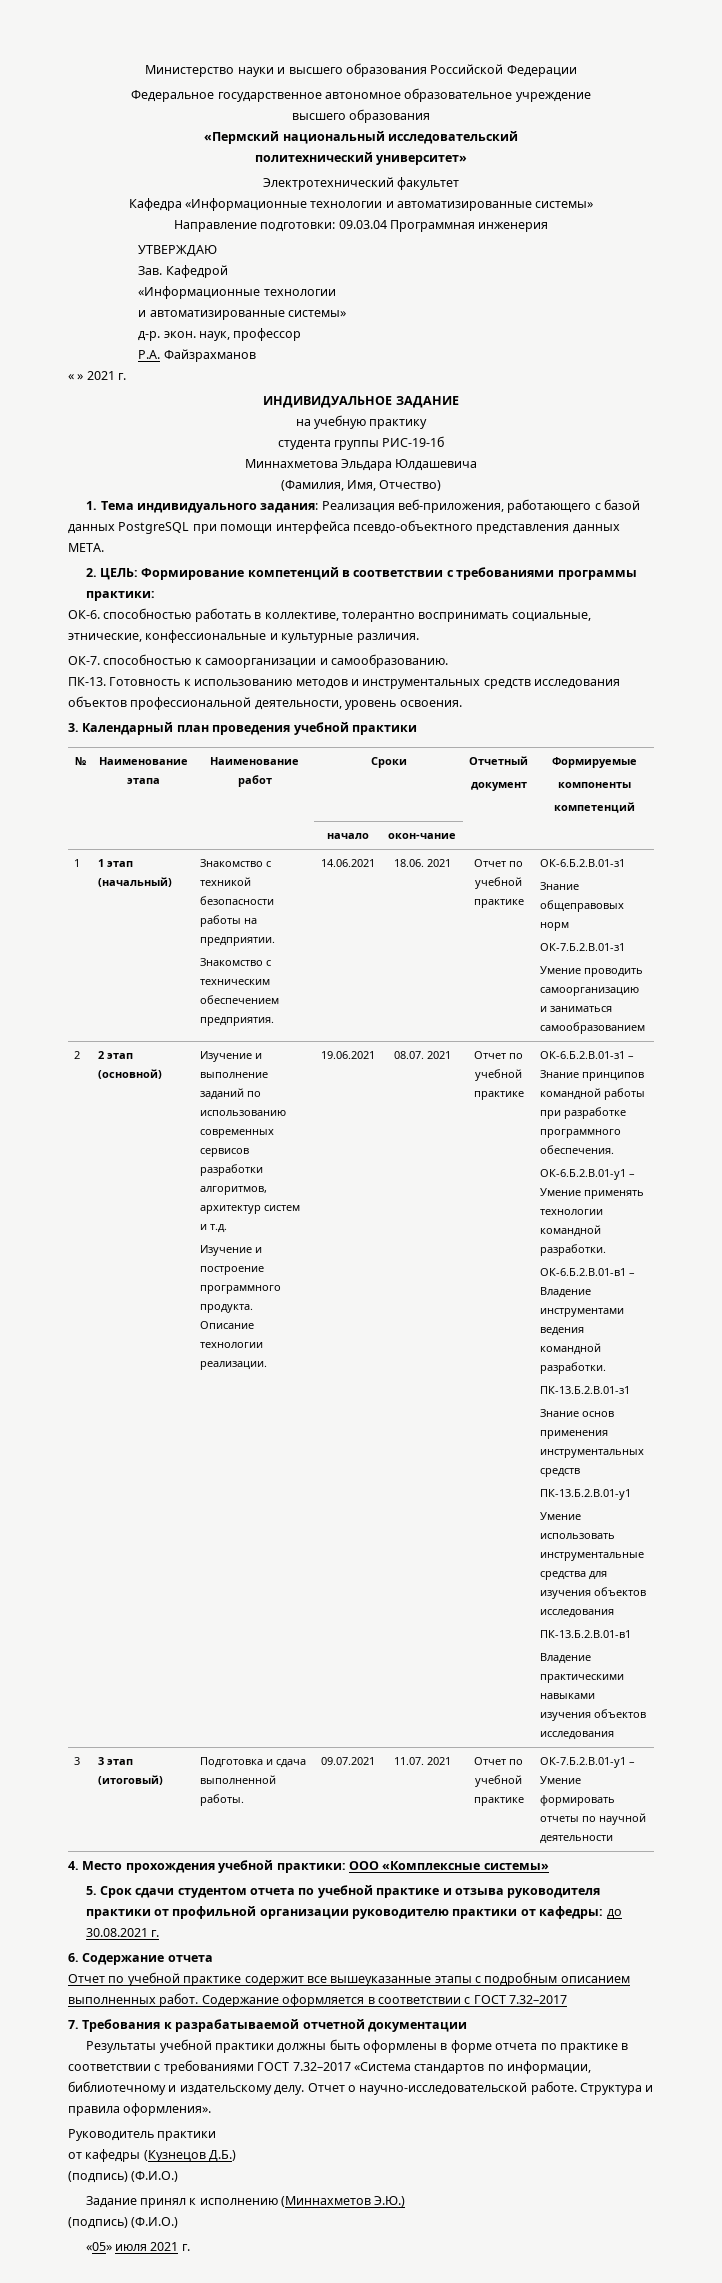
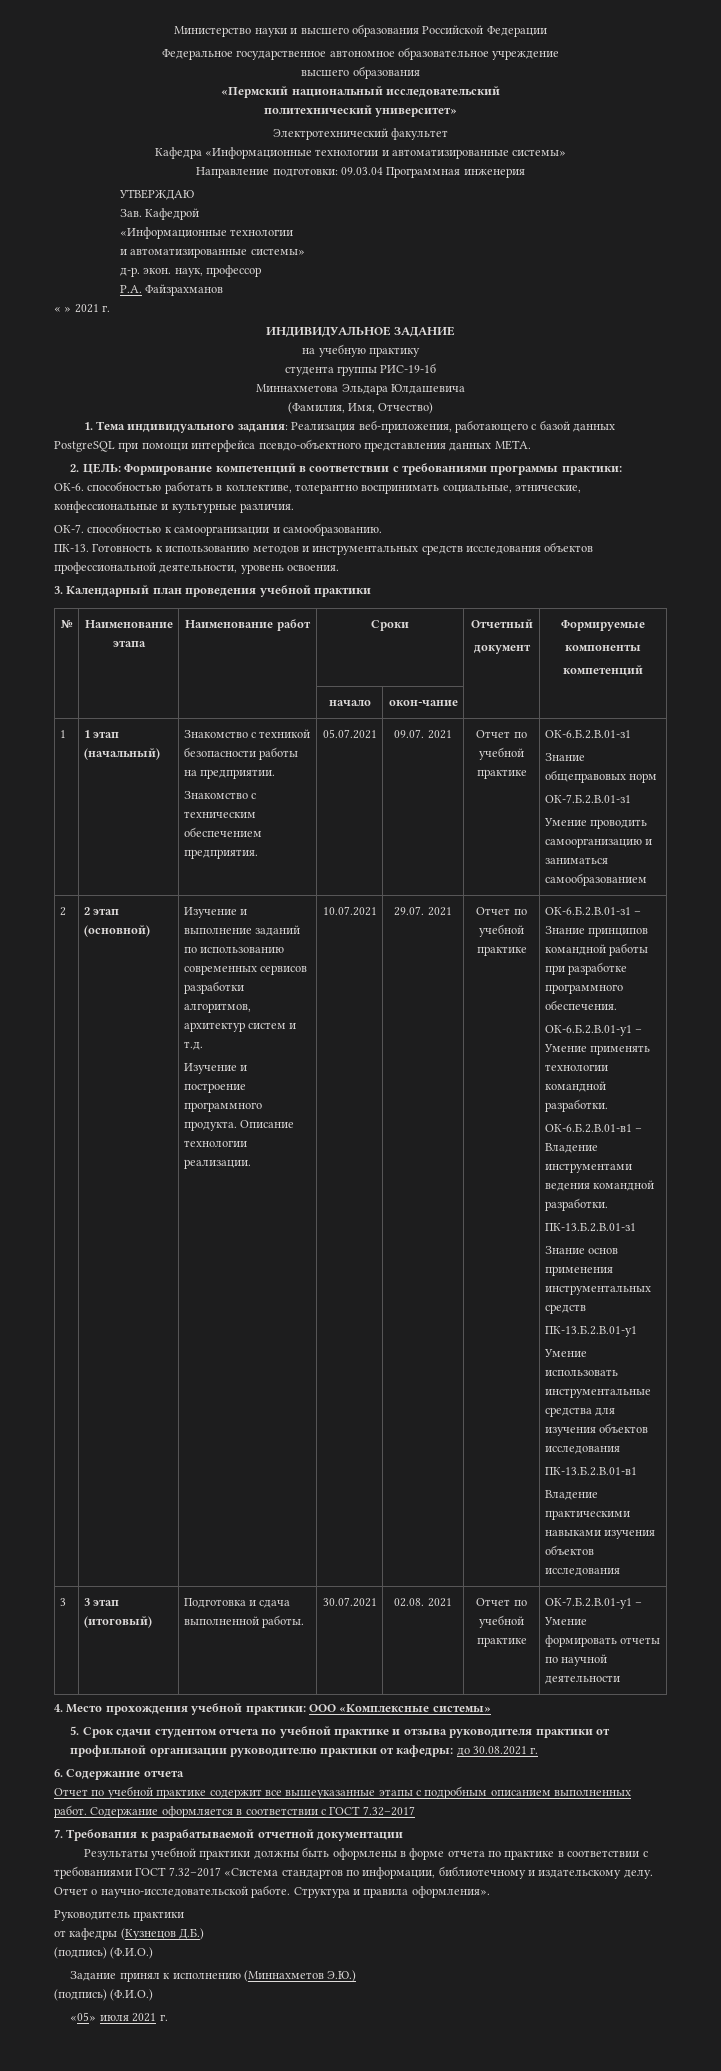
  1 | 1 этап (начальный) | Знакомство с техникой безопасности работы на предприятии.
- Знакомство с техническим обеспечением предприятия. | 14.06.2021 | 18.06. 2021 | Отчет по учебной практике | ОК-6.Б.2.В.01-з1
+ Знакомство с техническим обеспечением предприятия. | 05.07.2021 | 09.07. 2021 | Отчет по учебной практике | ОК-6.Б.2.В.01-з1
- 19.06.2021 | 08.07. 2021
+ 10.07.2021 | 29.07. 2021
- 3 | 3 этап (итоговый) | Подготовка и сдача выполненной работы. | 09.07.2021 | 11.07. 2021 | Отчет по учебной практике | ОК-7.Б.2.В.01-у1 – Умение формировать отчеты по научной деятельности
+ 3 | 3 этап (итоговый) | Подготовка и сдача выполненной работы. | 30.07.2021 | 02.08. 2021 | Отчет по учебной практике | ОК-7.Б.2.В.01-у1 – Умение формировать отчеты по научной деятельности

